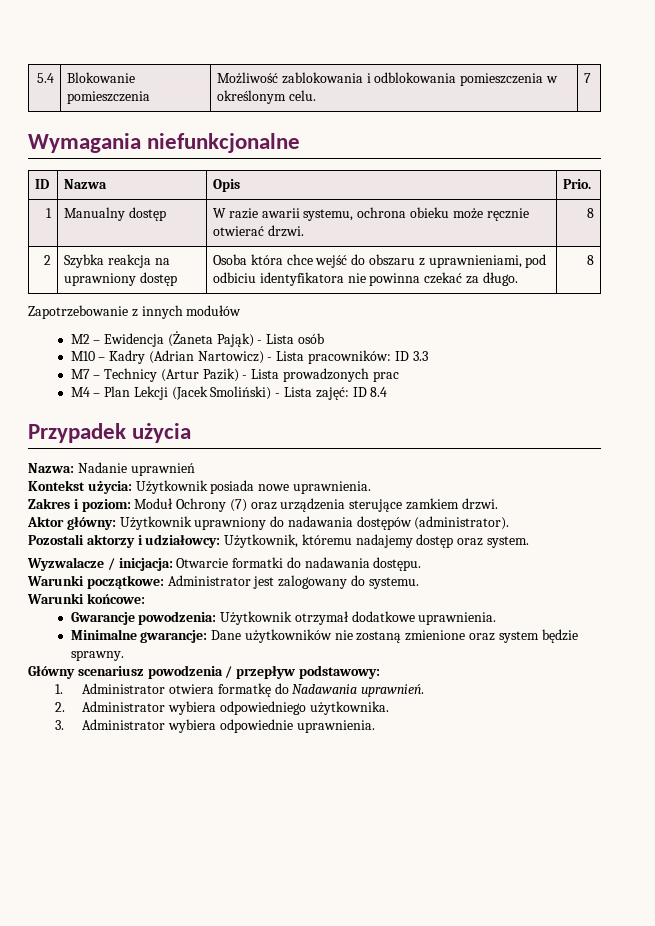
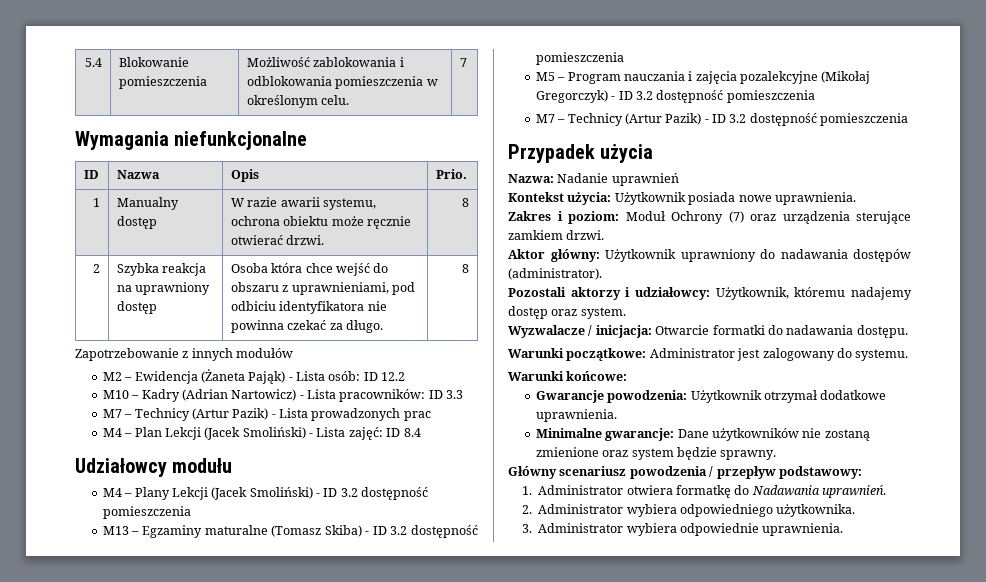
- 1 | Manualny dostęp | W razie awarii systemu, ochrona obieku może ręcznie otwierać drzwi. | 8
+ 1 | Manualny dostęp | W razie awarii systemu, ochrona obiektu może ręcznie otwierać drzwi. | 8
- M2 – Ewidencja (Żaneta Pająk) - Lista osób
+ M2 – Ewidencja (Żaneta Pająk) - Lista osób: ID 12.2
+ Udziałowcy modułu
+ M4 – Plany Lekcji (Jacek Smoliński) - ID 3.2 dostępność pomieszczenia
+ M13 – Egzaminy maturalne (Tomasz Skiba) - ID 3.2 dostępność pomieszczenia
+ M5 – Program nauczania i zajęcia pozalekcyjne (Mikołaj Gregorczyk) - ID 3.2 dostępność pomieszczenia
+ M7 – Technicy (Artur Pazik) - ID 3.2 dostępność pomieszczenia

